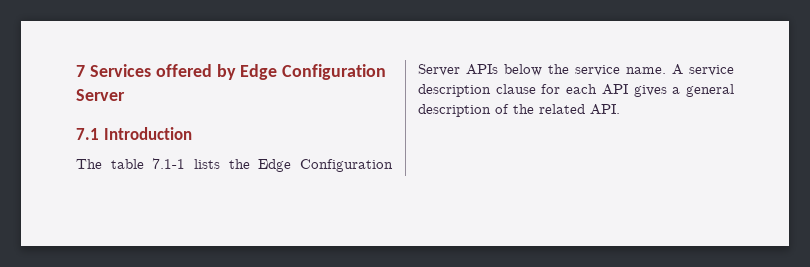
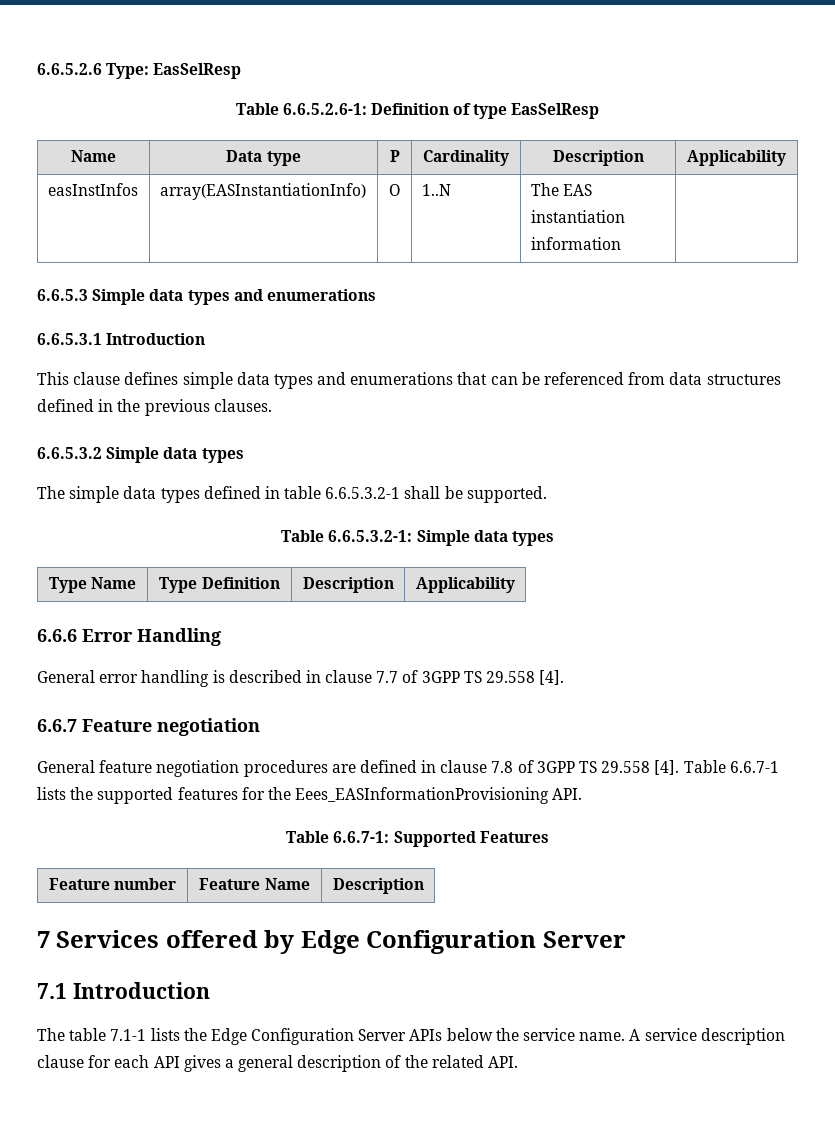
+ 6.6.5.2.6 Type: EasSelResp
+ Table 6.6.5.2.6-1: Definition of type EasSelResp
+ Name | Data type | P | Cardinality | Description | Applicability
+ easInstInfos | array(EASInstantiationInfo) | O | 1..N | The EAS instantiation information |
+ 6.6.5.3 Simple data types and enumerations
+ 6.6.5.3.1 Introduction
+ This clause defines simple data types and enumerations that can be referenced from data structures defined in the previous clauses.
+ 6.6.5.3.2 Simple data types
+ The simple data types defined in table 6.6.5.3.2-1 shall be supported.
+ Table 6.6.5.3.2-1: Simple data types
+ Type Name | Type Definition | Description | Applicability
+ 6.6.6 Error Handling
+ General error handling is described in clause 7.7 of 3GPP TS 29.558 [4].
+ 6.6.7 Feature negotiation
+ General feature negotiation procedures are defined in clause 7.8 of 3GPP TS 29.558 [4]. Table 6.6.7-1 lists the supported features for the Eees_EASInformationProvisioning API.
+ Table 6.6.7-1: Supported Features
+ Feature number | Feature Name | Description

